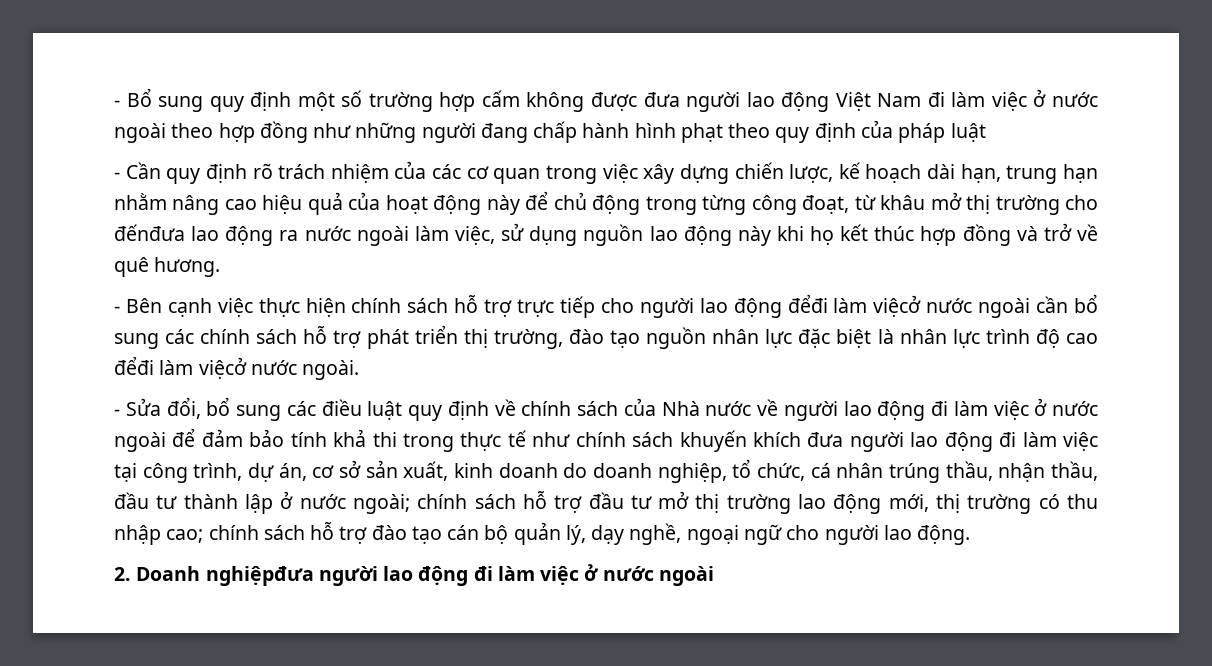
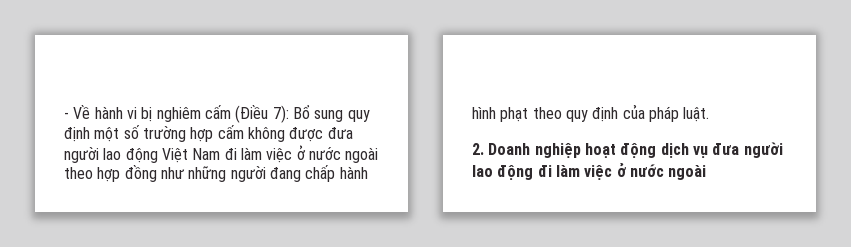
- - Bổ sung quy định một số trường hợp cấm không được đưa người lao động Việt Nam đi làm việc ở nước ngoài theo hợp đồng như những người đang chấp hành hình phạt theo quy định của pháp luật
- - Cần quy định rõ trách nhiệm của các cơ quan trong việc xây dựng chiến lược, kế hoạch dài hạn, trung hạn nhằm nâng cao hiệu quả của hoạt động này để chủ động trong từng công đoạt, từ khâu mở thị trường cho đếnđưa lao động ra nước ngoài làm việc, sử dụng nguồn lao động này khi họ kết thúc hợp đồng và trở về quê hương.
- - Bên cạnh việc thực hiện chính sách hỗ trợ trực tiếp cho người lao động đểđi làm việcở nước ngoài cần bổ sung các chính sách hỗ trợ phát triển thị trường, đào tạo nguồn nhân lực đặc biệt là nhân lực trình độ cao đểđi làm việcở nước ngoài.
- - Sửa đổi, bổ sung các điều luật quy định về chính sách của Nhà nước về người lao động đi làm việc ở nước ngoài để đảm bảo tính khả thi trong thực tế như chính sách khuyến khích đưa người lao động đi làm việc tại công trình, dự án, cơ sở sản xuất, kinh doanh do doanh nghiệp, tổ chức, cá nhân trúng thầu, nhận thầu, đầu tư thành lập ở nước ngoài; chính sách hỗ trợ đầu tư mở thị trường lao động mới, thị trường có thu nhập cao; chính sách hỗ trợ đào tạo cán bộ quản lý, dạy nghề, ngoại ngữ cho người lao động.
- 2. Doanh nghiệpđưa người lao động đi làm việc ở nước ngoài
+ - Về hành vi bị nghiêm cấm (Điều 7): Bổ sung quy định một số trường hợp cấm không được đưa người lao động Việt Nam đi làm việc ở nước ngoài theo hợp đồng như những người đang chấp hành hình phạt theo quy định của pháp luật.
+ 2. Doanh nghiệp hoạt động dịch vụ đưa người lao động đi làm việc ở nước ngoài

